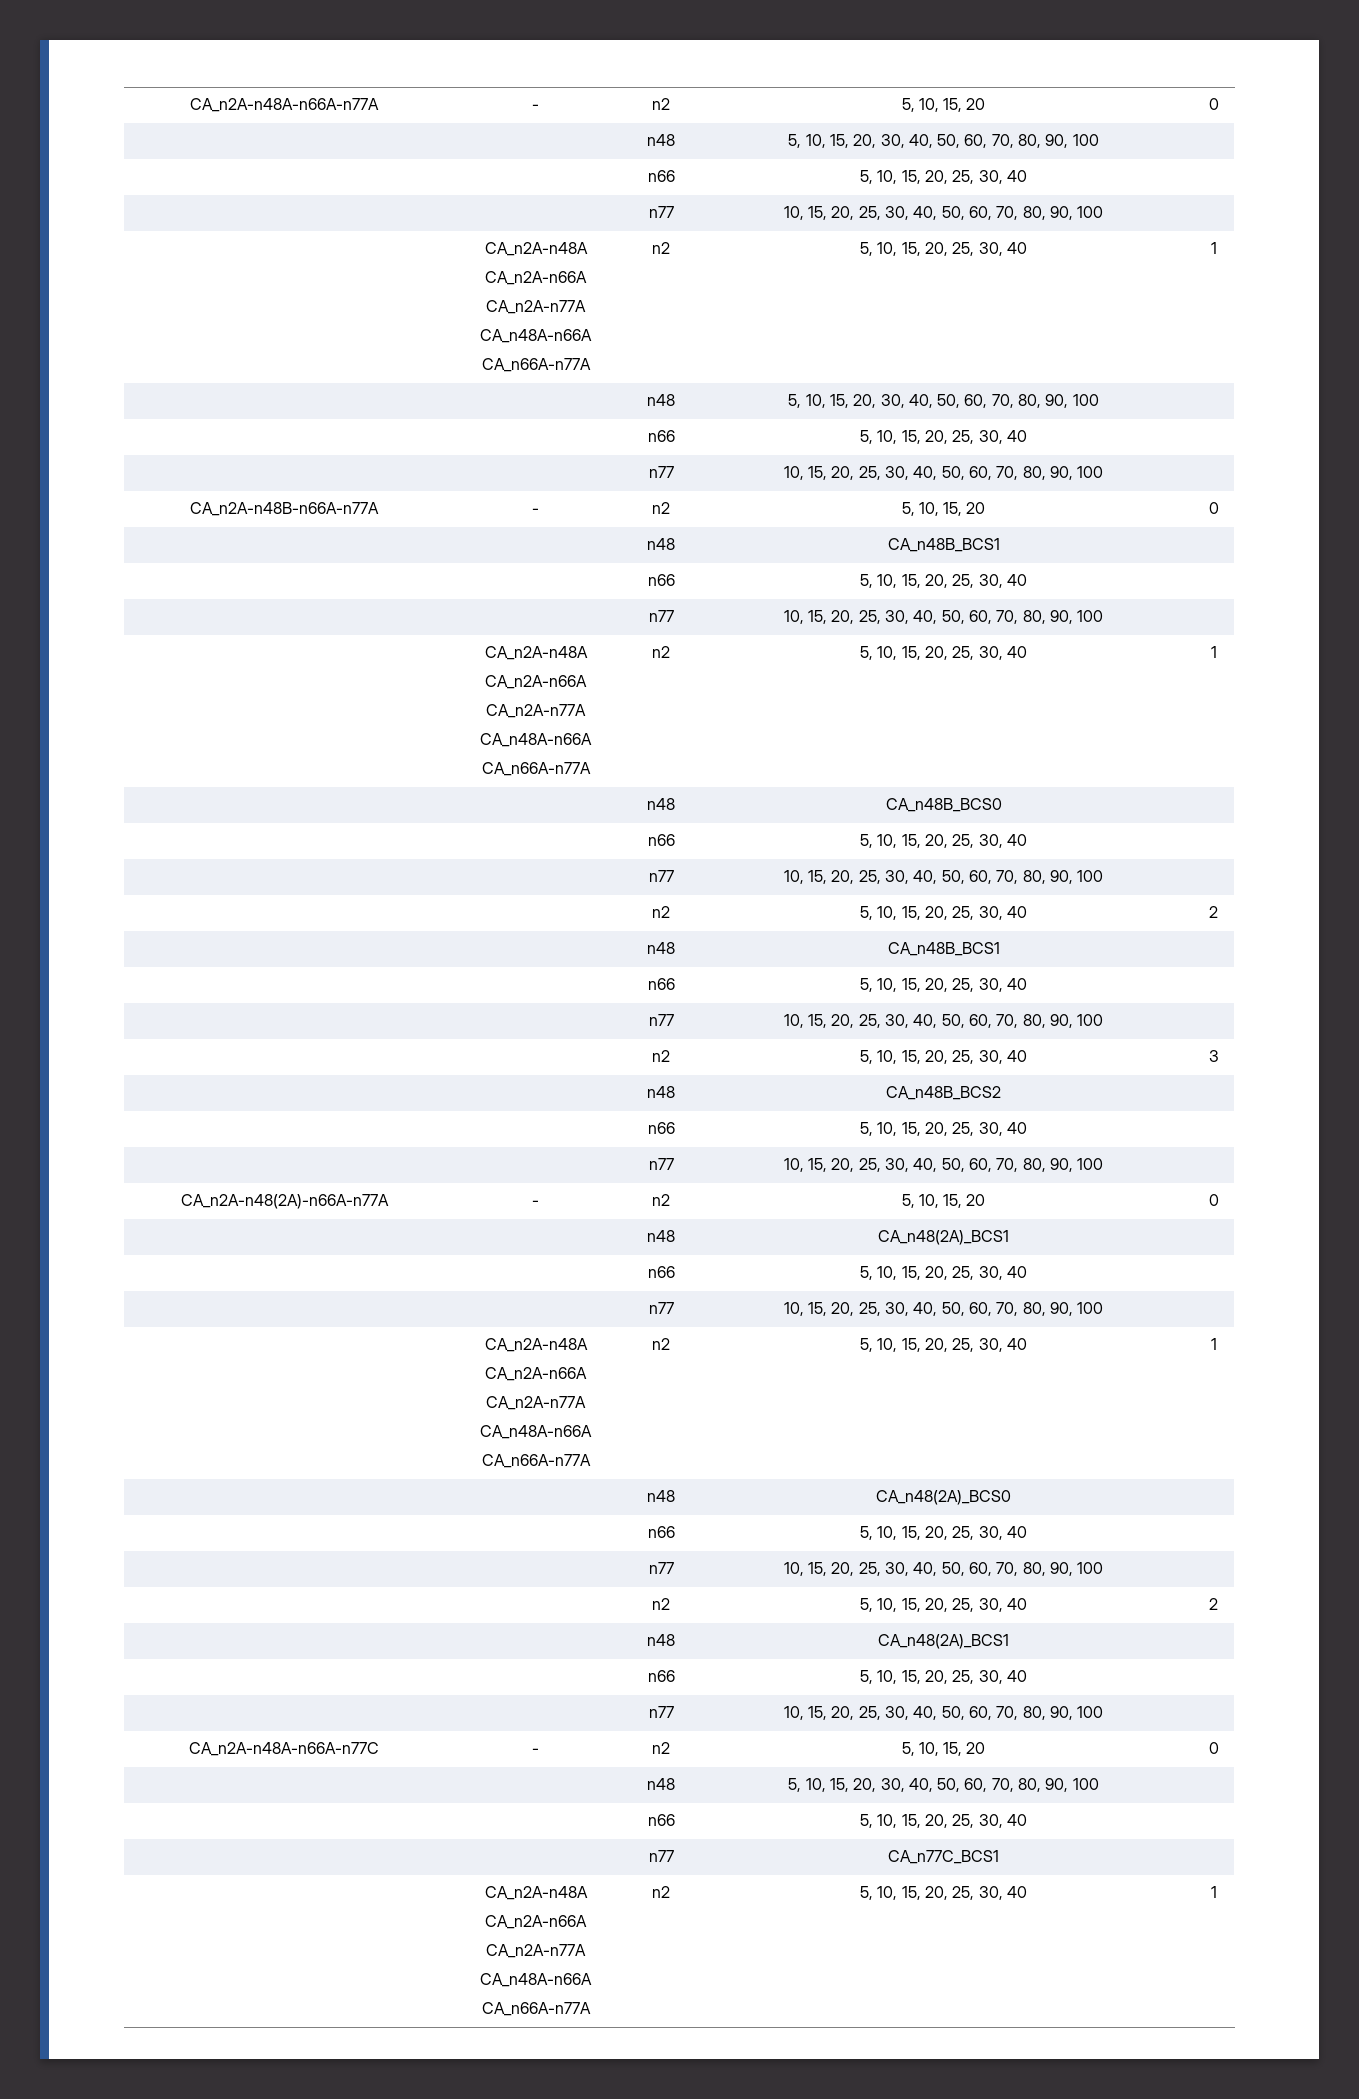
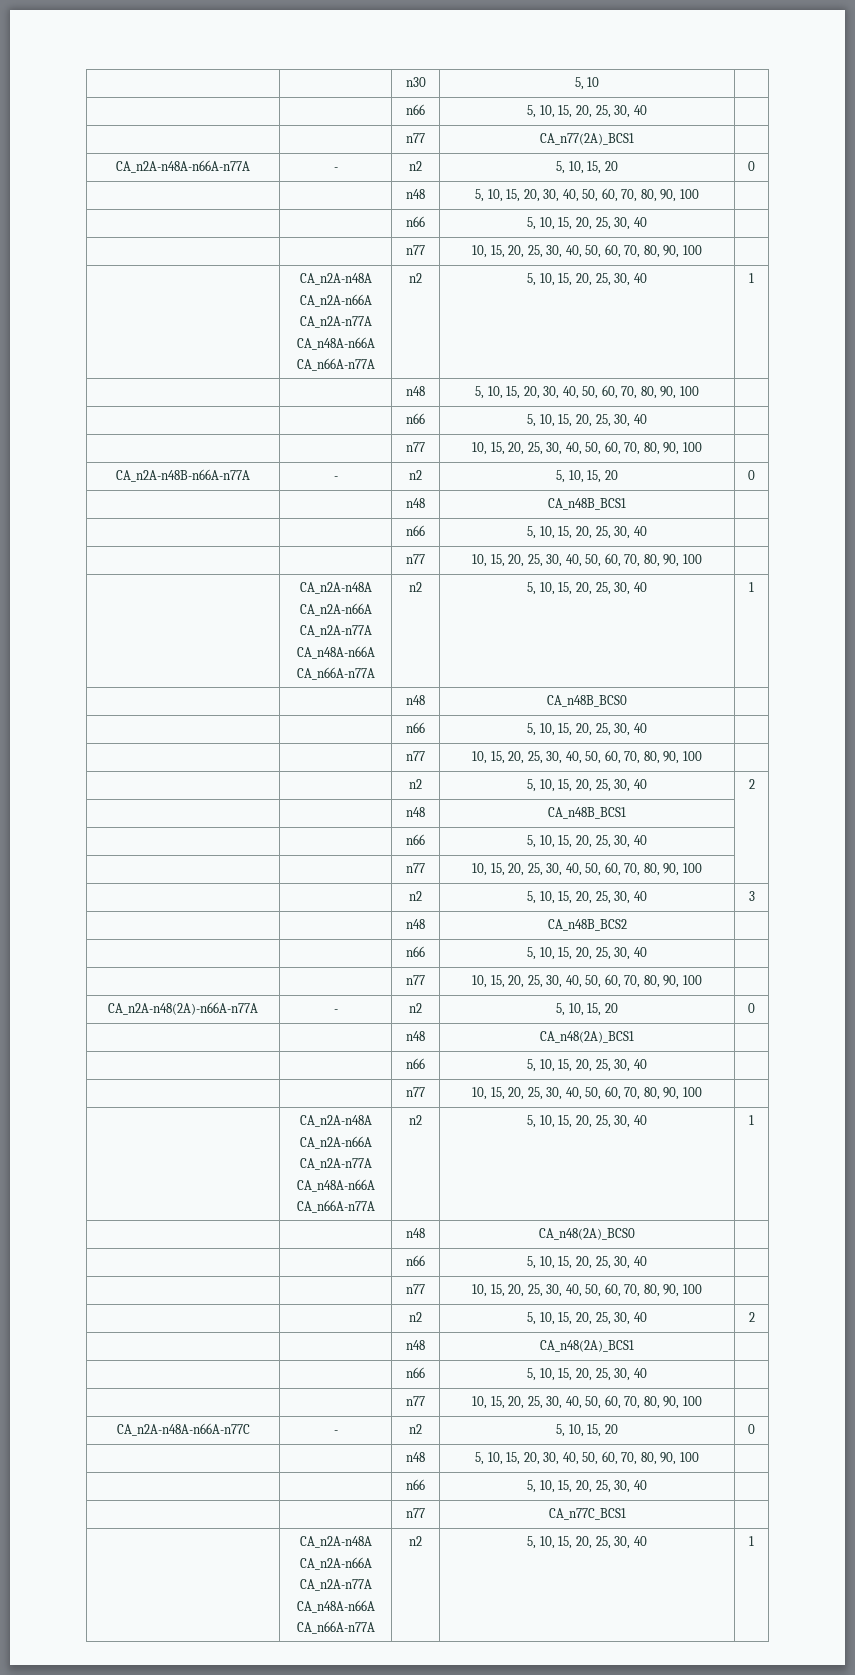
+ | | n30 | 5, 10 |
+ | | n66 | 5, 10, 15, 20, 25, 30, 40 |
+ | | n77 | CA_n77(2A)_BCS1 |

